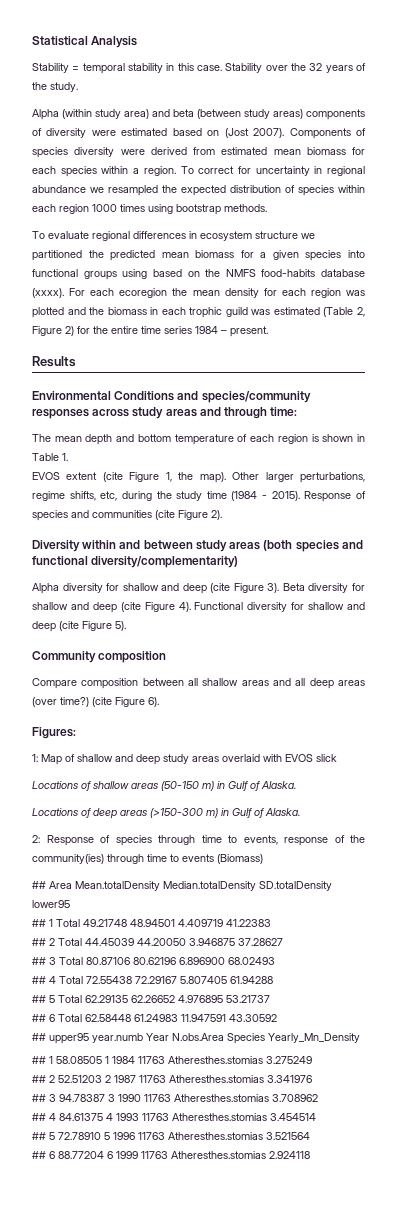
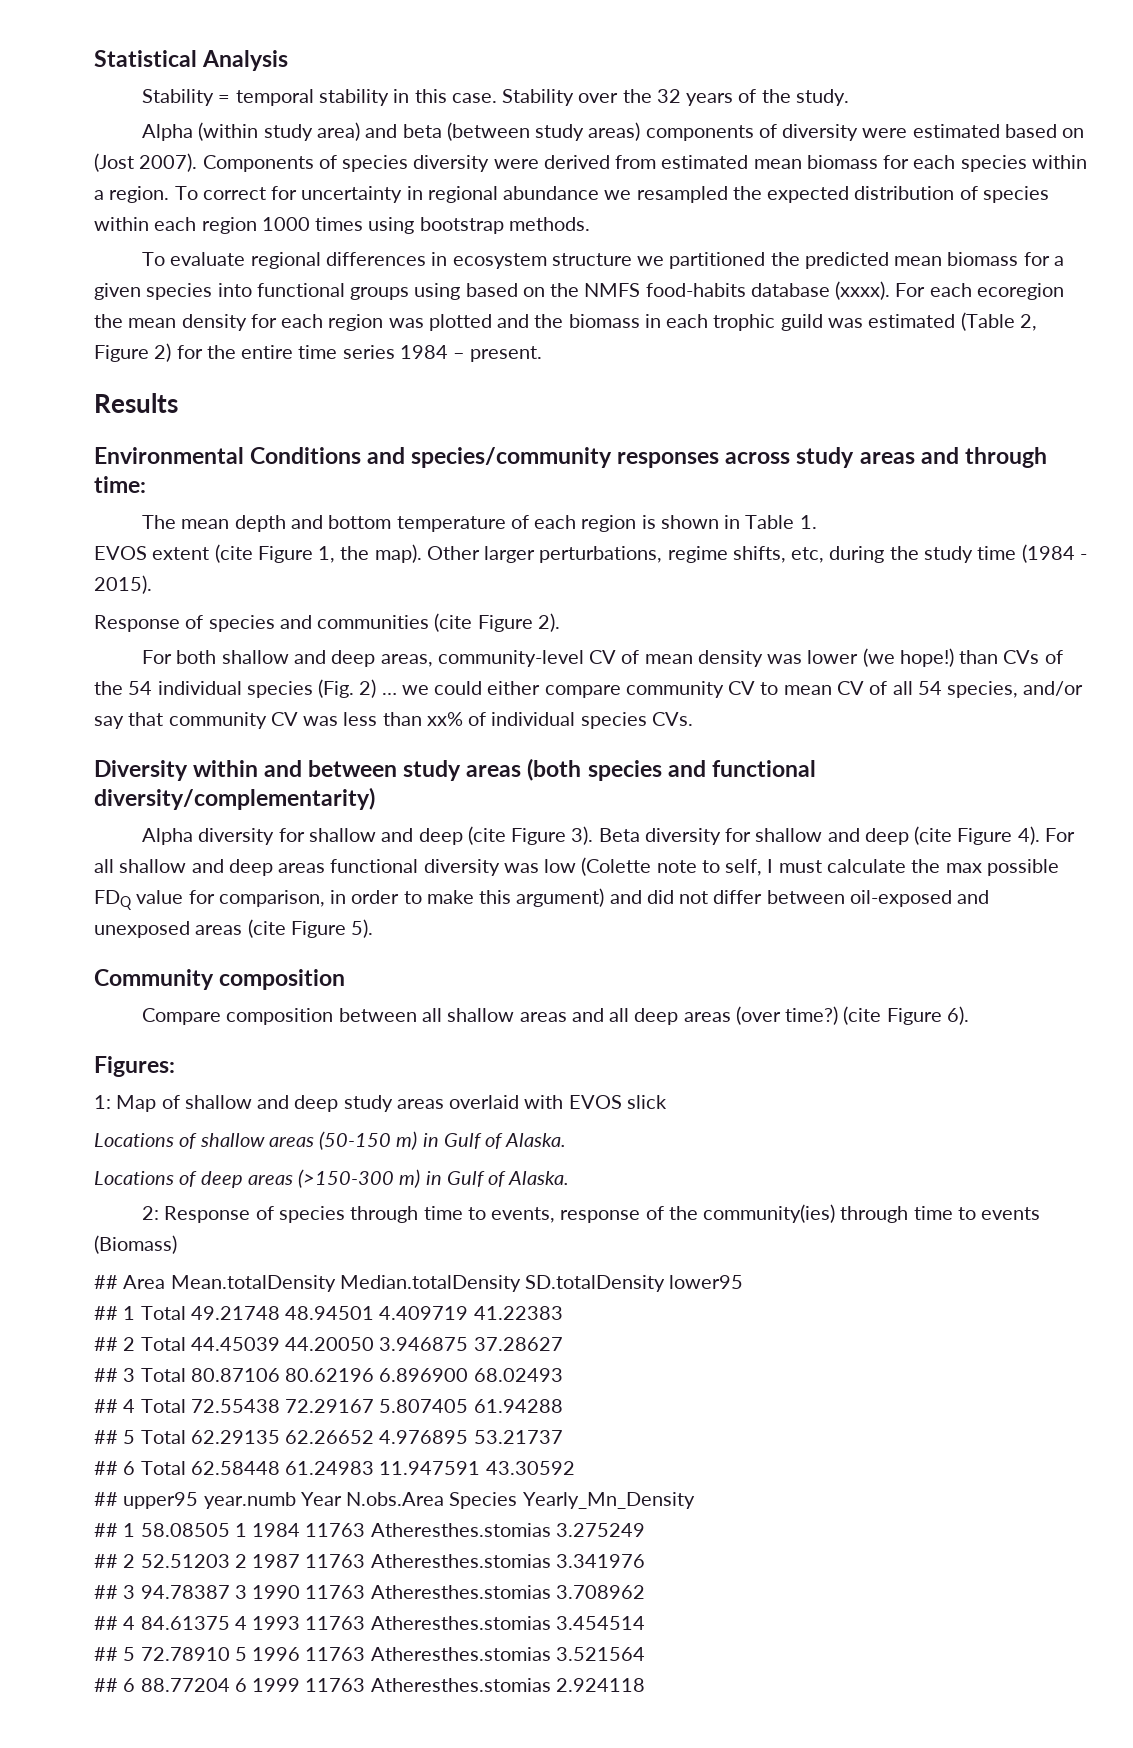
- Other larger perturbations, regime shifts, etc, during the study time (1984 - 2015). Response of species and communities (cite Figure 2).
+ Other larger perturbations, regime shifts, etc, during the study time (1984 - 2015).
+ Response of species and communities (cite Figure 2).
+ For both shallow and deep areas, community-level CV of mean density was lower (we hope!) than CVs of the 54 individual species (Fig. 2) … we could either compare community CV to mean CV of all 54 species, and/or say that community CV was less than xx% of individual species CVs.
- Functional diversity for shallow and deep (cite Figure 5).
+ For all shallow and deep areas functional diversity was low (Colette note to self, I must calculate the max possible FDQ value for comparison, in order to make this argument) and did not differ between oil-exposed and unexposed areas (cite Figure 5).

